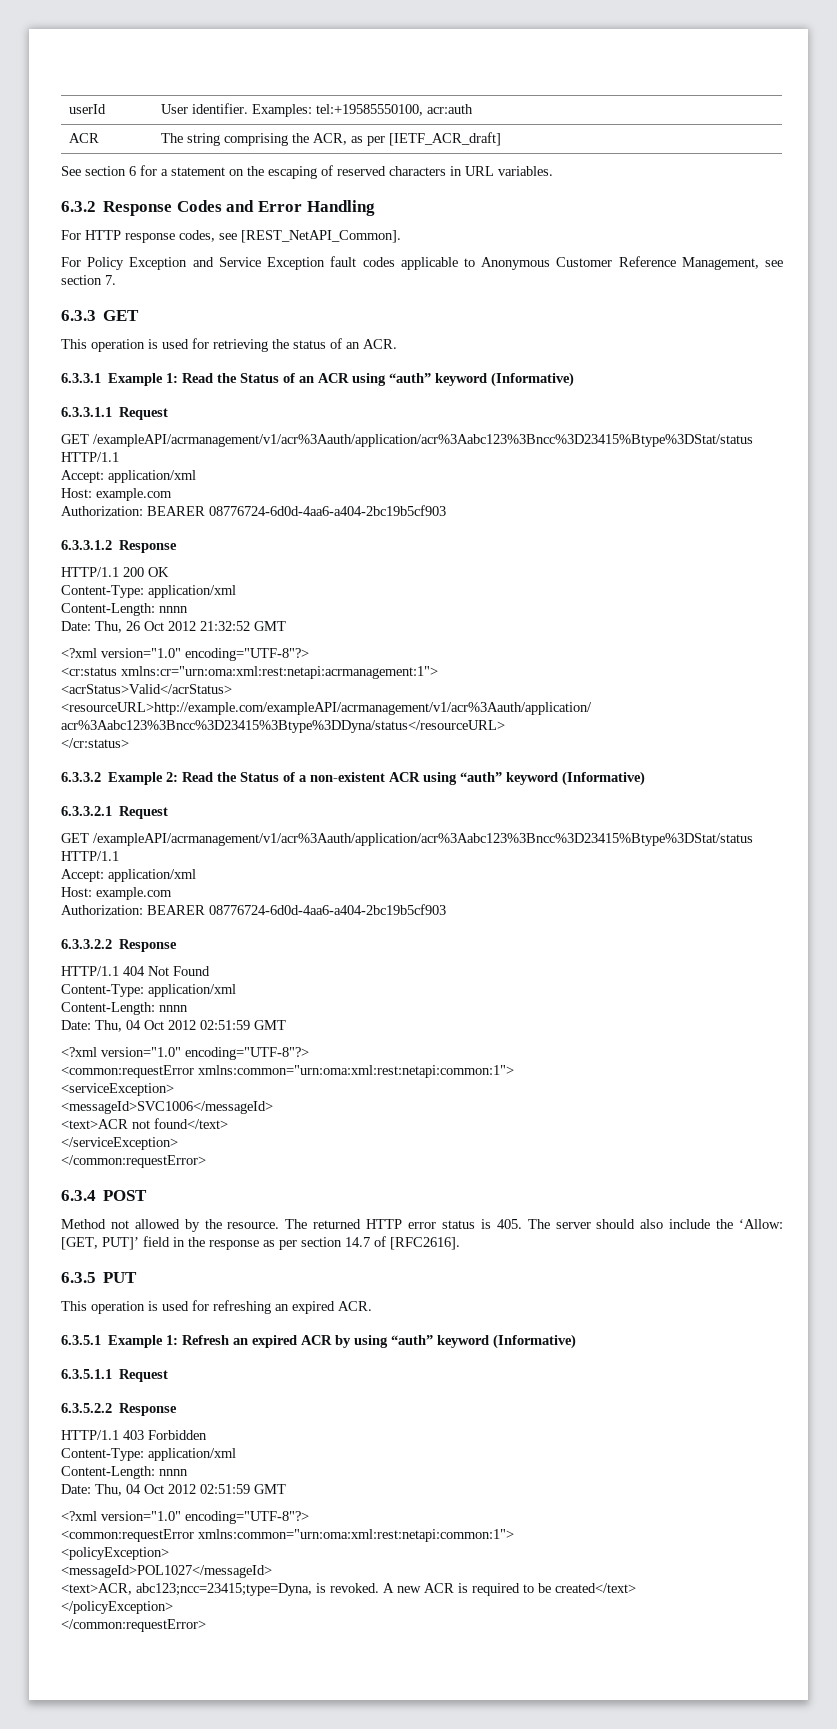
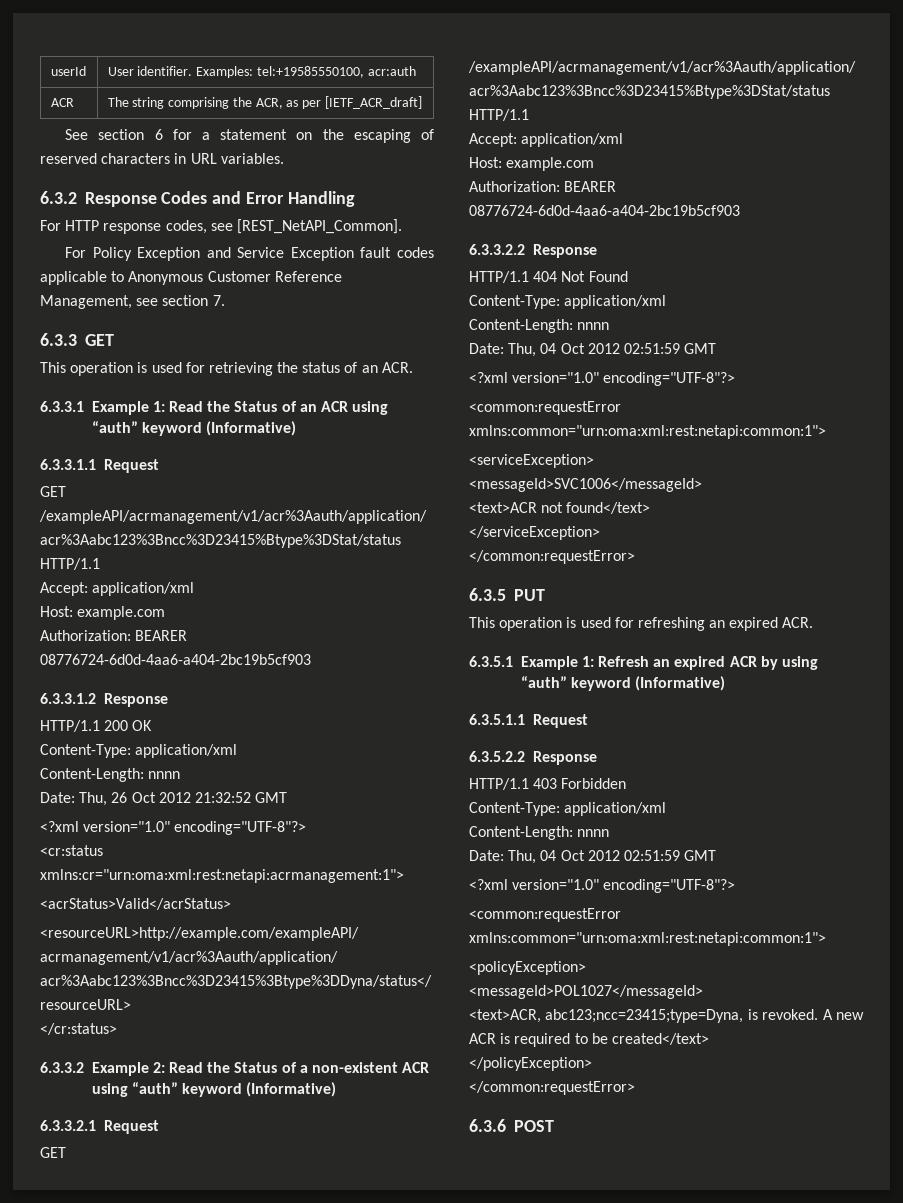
- 6.3.4 POST
- Method not allowed by the resource. The returned HTTP error status is 405. The server should also include the ‘Allow: [GET, PUT]’ field in the response as per section 14.7 of [RFC2616].
+ 6.3.6 POST

